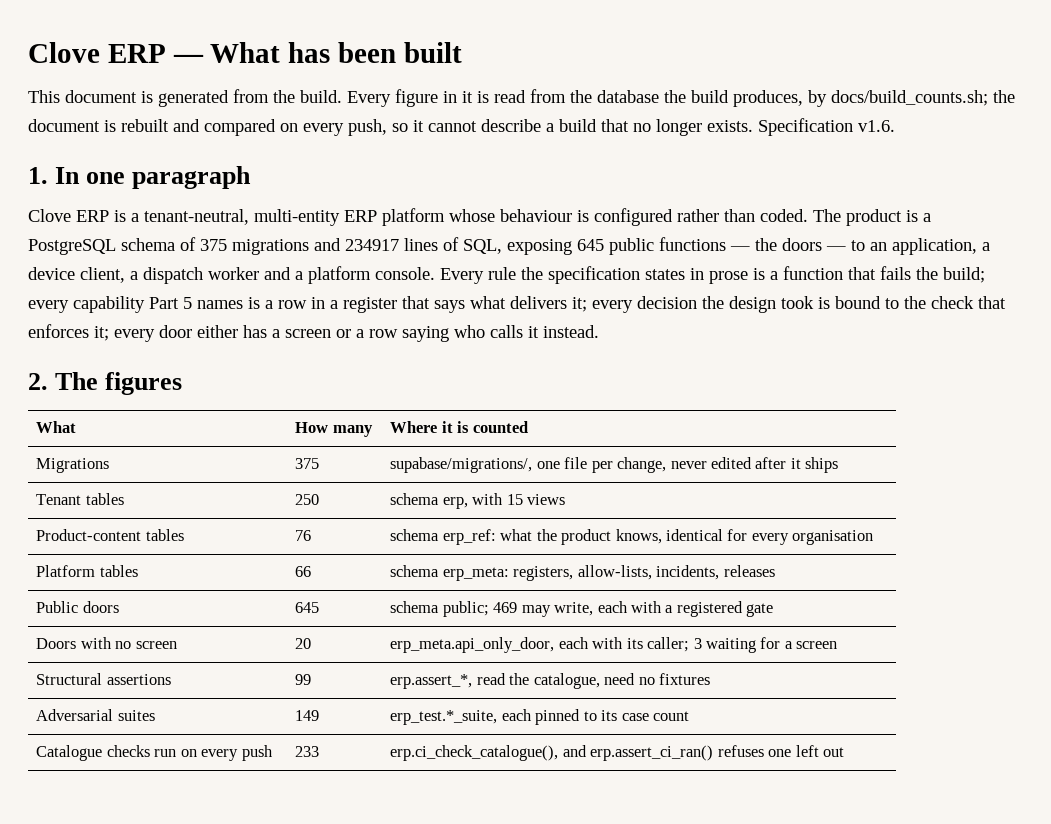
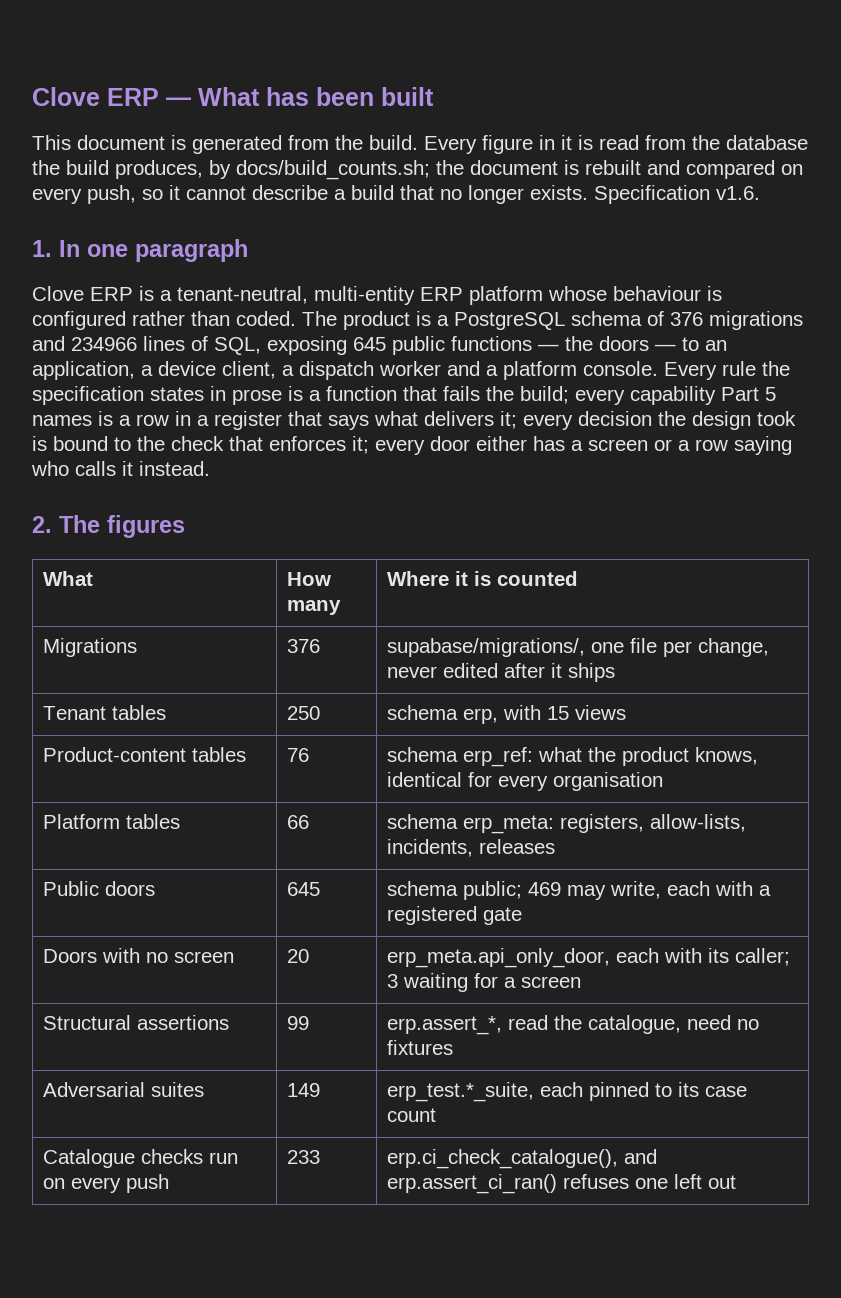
- The product is a PostgreSQL schema of 375 migrations and 234917 lines of SQL, exposing 645 public functions — the doors — to an application, a device client, a dispatch worker and a platform console.
+ The product is a PostgreSQL schema of 376 migrations and 234966 lines of SQL, exposing 645 public functions — the doors — to an application, a device client, a dispatch worker and a platform console.
- Migrations | 375 | supabase/migrations/, one file per change, never edited after it ships
+ Migrations | 376 | supabase/migrations/, one file per change, never edited after it ships

